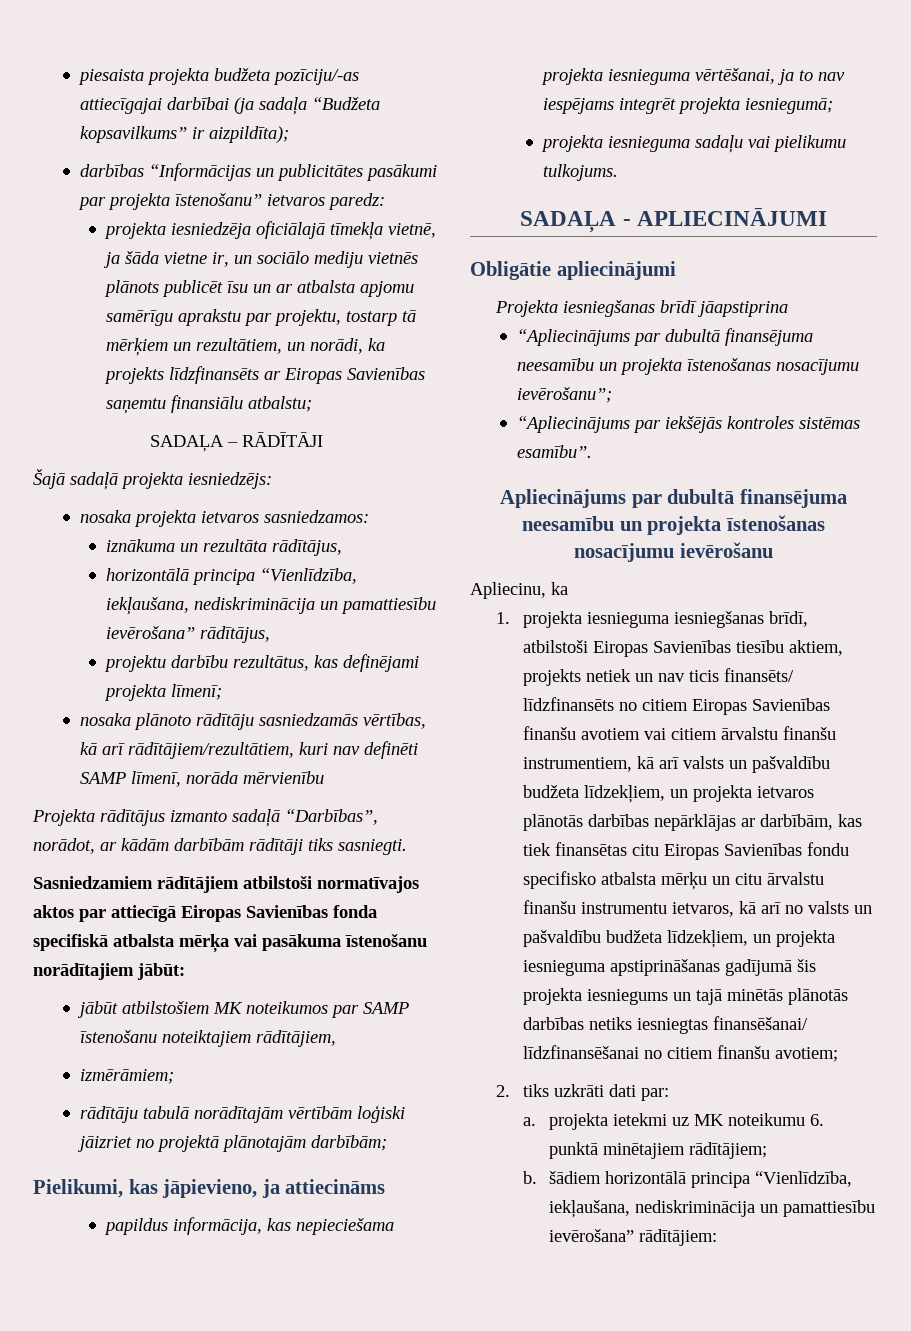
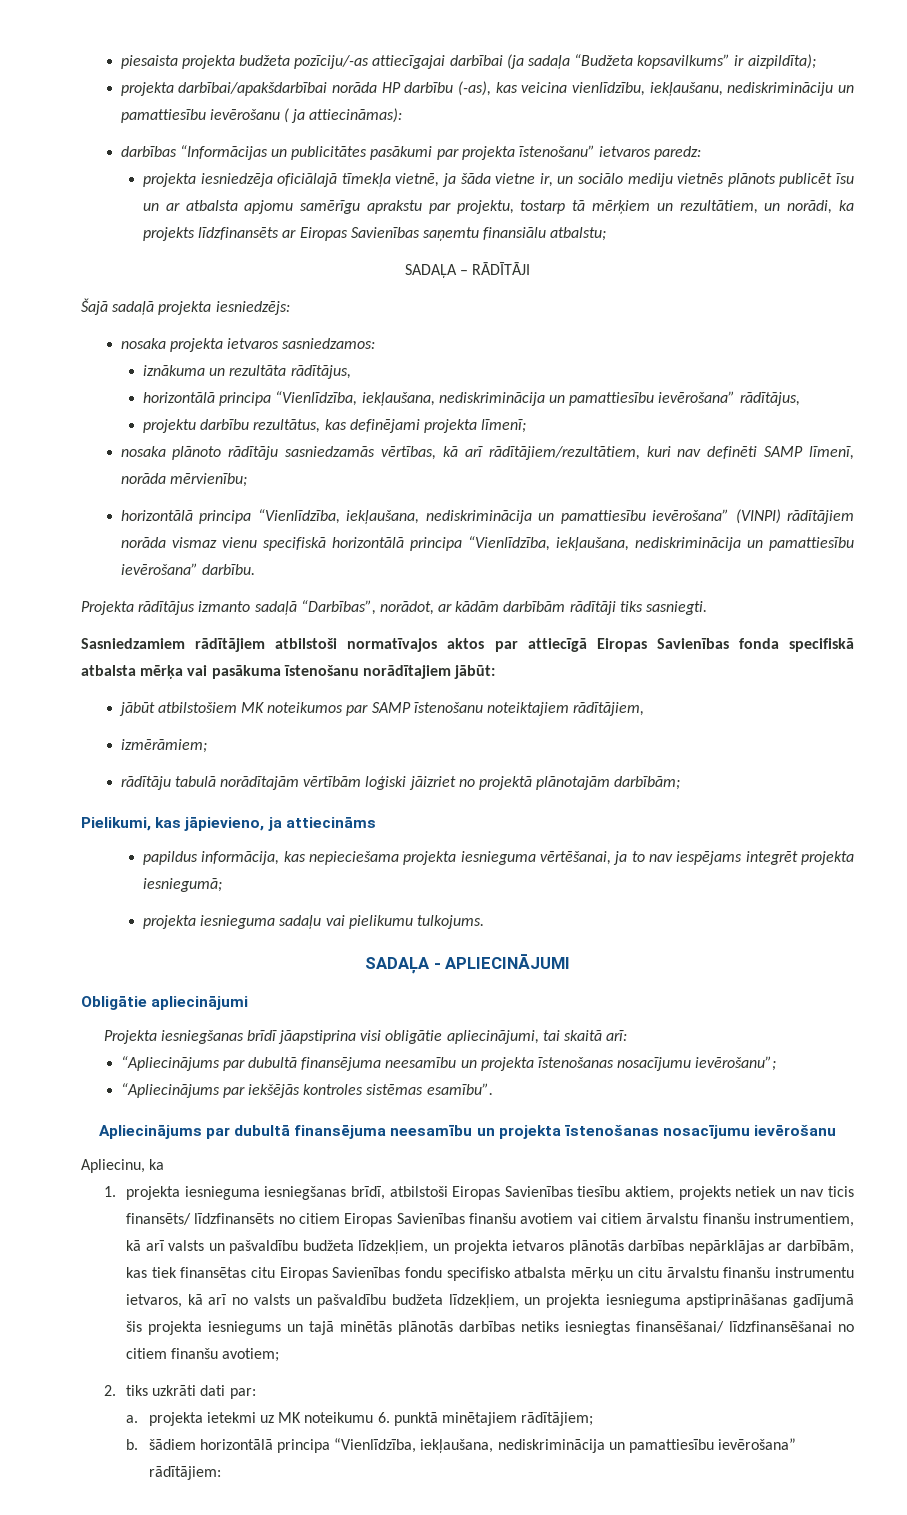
+ projekta darbībai/apakšdarbībai norāda HP darbību (-as), kas veicina vienlīdzību, iekļaušanu, nediskrimināciju un pamattiesību ievērošanu ( ja attiecināmas):
- nosaka plānoto rādītāju sasniedzamās vērtības, kā arī rādītājiem/rezultātiem, kuri nav definēti SAMP līmenī, norāda mērvienību
+ nosaka plānoto rādītāju sasniedzamās vērtības, kā arī rādītājiem/rezultātiem, kuri nav definēti SAMP līmenī, norāda mērvienību;
+ horizontālā principa “Vienlīdzība, iekļaušana, nediskriminācija un pamattiesību ievērošana” (VINPI) rādītājiem norāda vismaz vienu specifiskā horizontālā principa “Vienlīdzība, iekļaušana, nediskriminācija un pamattiesību ievērošana” darbību.
- Projekta iesniegšanas brīdī jāapstiprina
+ Projekta iesniegšanas brīdī jāapstiprina visi obligātie apliecinājumi, tai skaitā arī:

